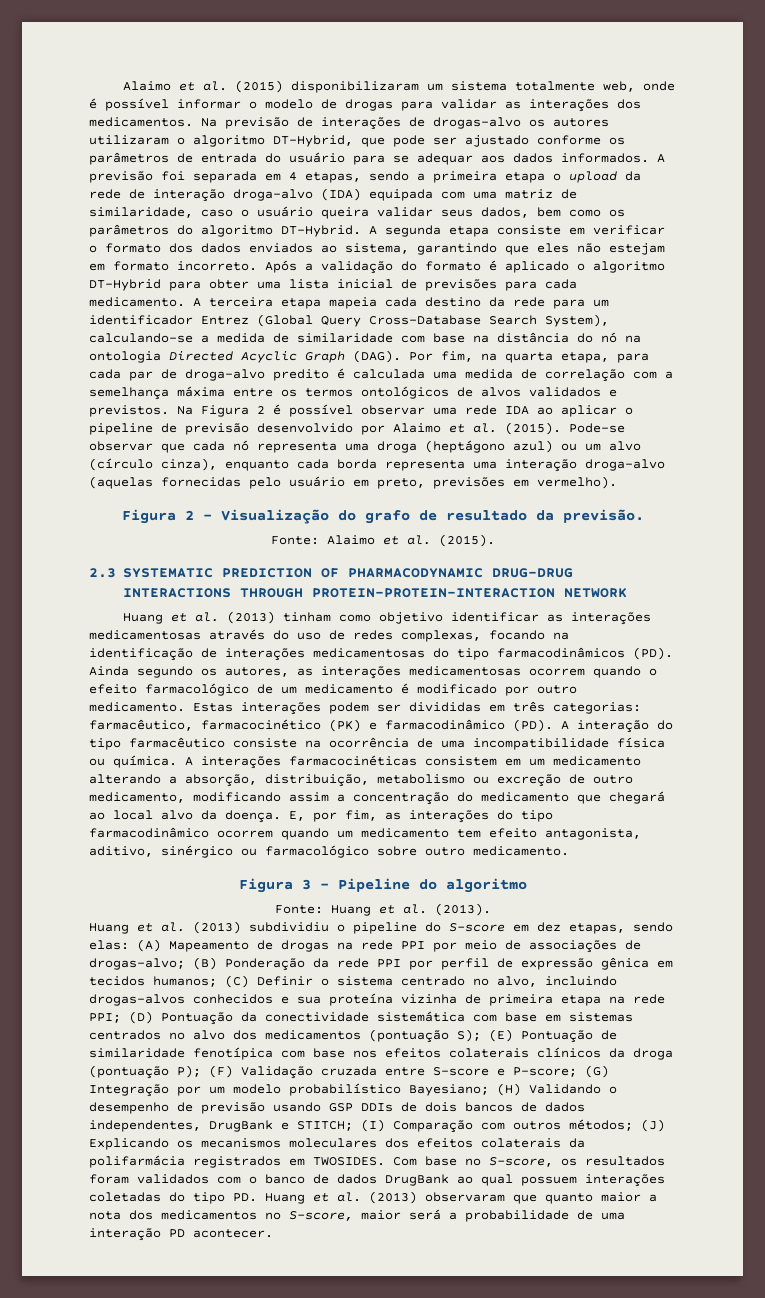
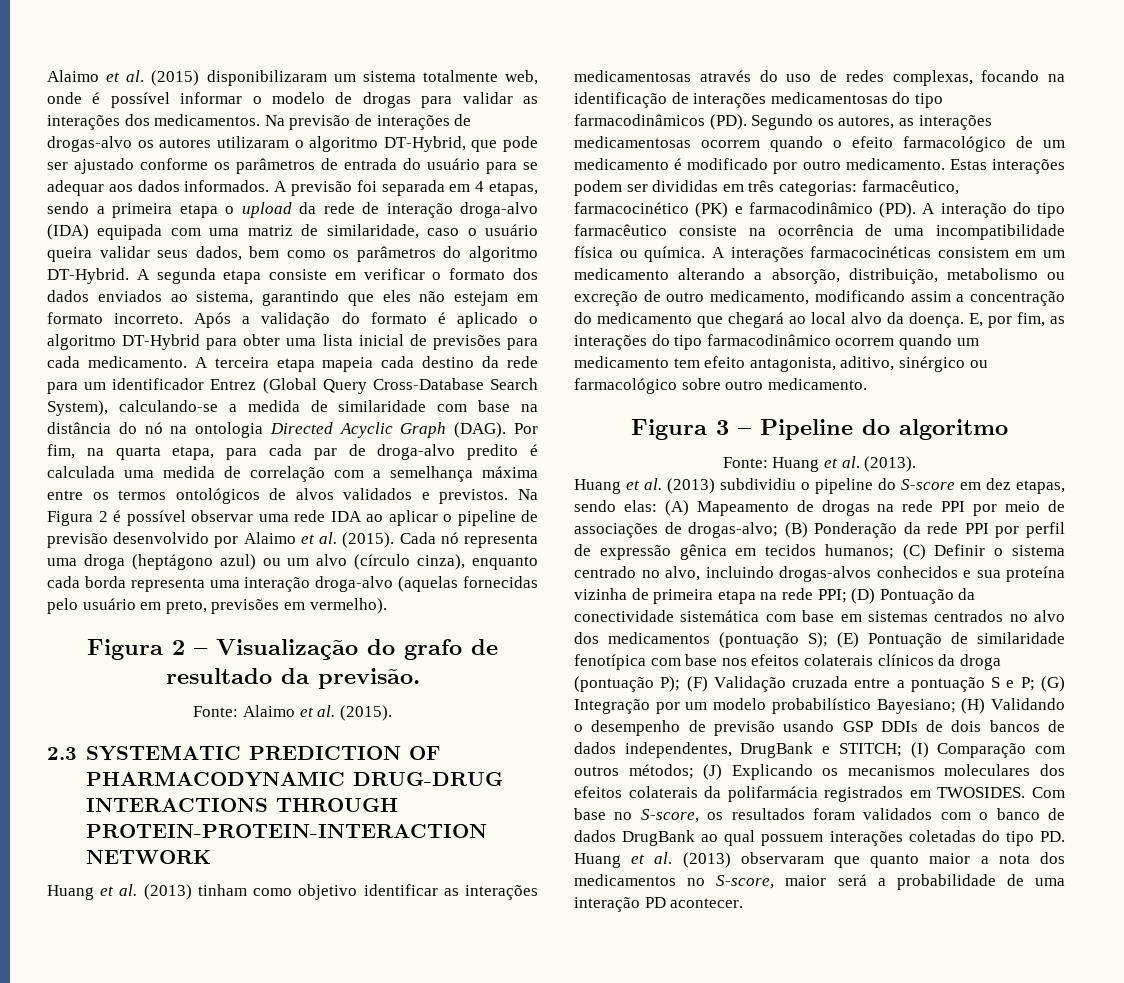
- Pode-se observar que cada nó representa uma droga (heptágono azul) ou um alvo (círculo cinza), enquanto cada borda representa uma interação droga-alvo (aquelas fornecidas pelo usuário em preto, previsões em vermelho).
+ Cada nó representa uma droga (heptágono azul) ou um alvo (círculo cinza), enquanto cada borda representa uma interação droga-alvo (aquelas fornecidas pelo usuário em preto, previsões em vermelho).
- Huang et al. (2013) tinham como objetivo identificar as interações medicamentosas através do uso de redes complexas, focando na identificação de interações medicamentosas do tipo farmacodinâmicos (PD). Ainda segundo os autores, as interações medicamentosas ocorrem quando o efeito farmacológico de um medicamento é modificado por outro medicamento.
+ Huang et al. (2013) tinham como objetivo identificar as interações medicamentosas através do uso de redes complexas, focando na identificação de interações medicamentosas do tipo farmacodinâmicos (PD). Segundo os autores, as interações medicamentosas ocorrem quando o efeito farmacológico de um medicamento é modificado por outro medicamento.
- (F) Validação cruzada entre S-score e P-score;
+ (F) Validação cruzada entre a pontuação S e P;

